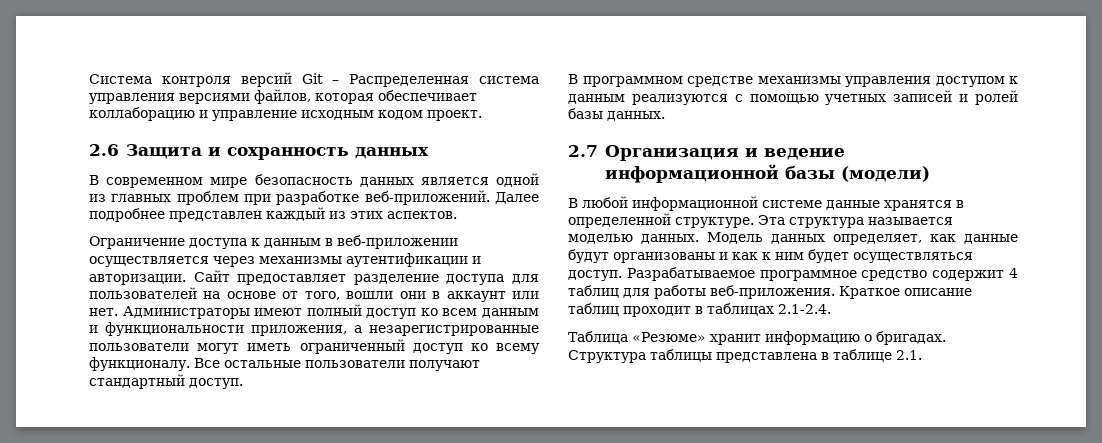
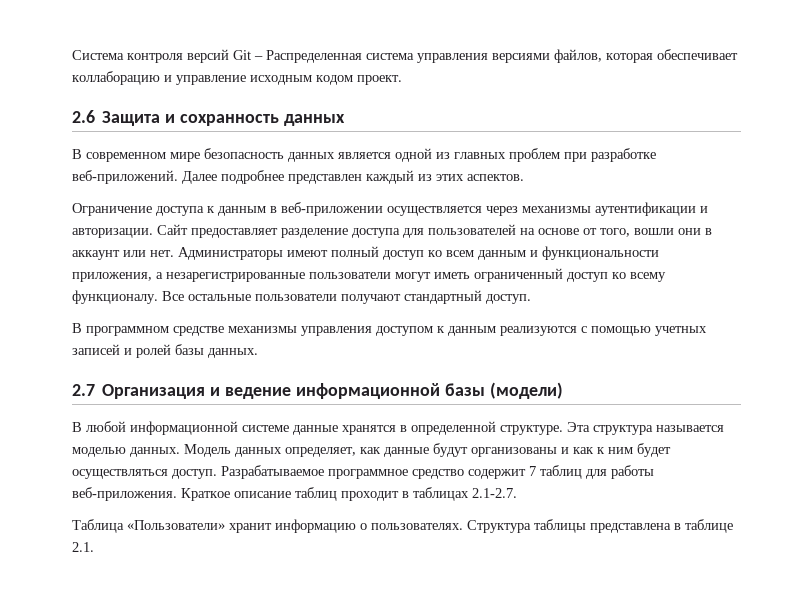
- Разрабатываемое программное средство содержит 4 таблиц для работы веб-приложения.
+ Разрабатываемое программное средство содержит 7 таблиц для работы веб-приложения.
- Краткое описание таблиц проходит в таблицах 2.1-2.4.
+ Краткое описание таблиц проходит в таблицах 2.1-2.7.
- Таблица «Резюме» хранит информацию о бригадах.
+ Таблица «Пользователи» хранит информацию о пользователях.

